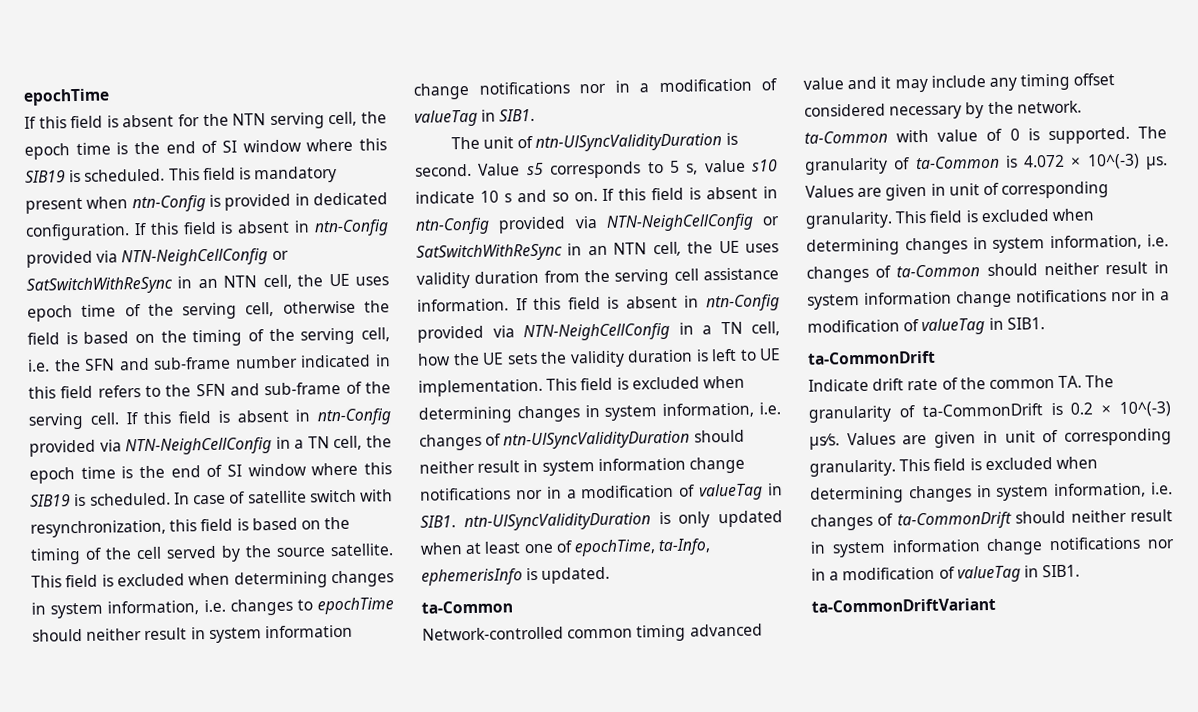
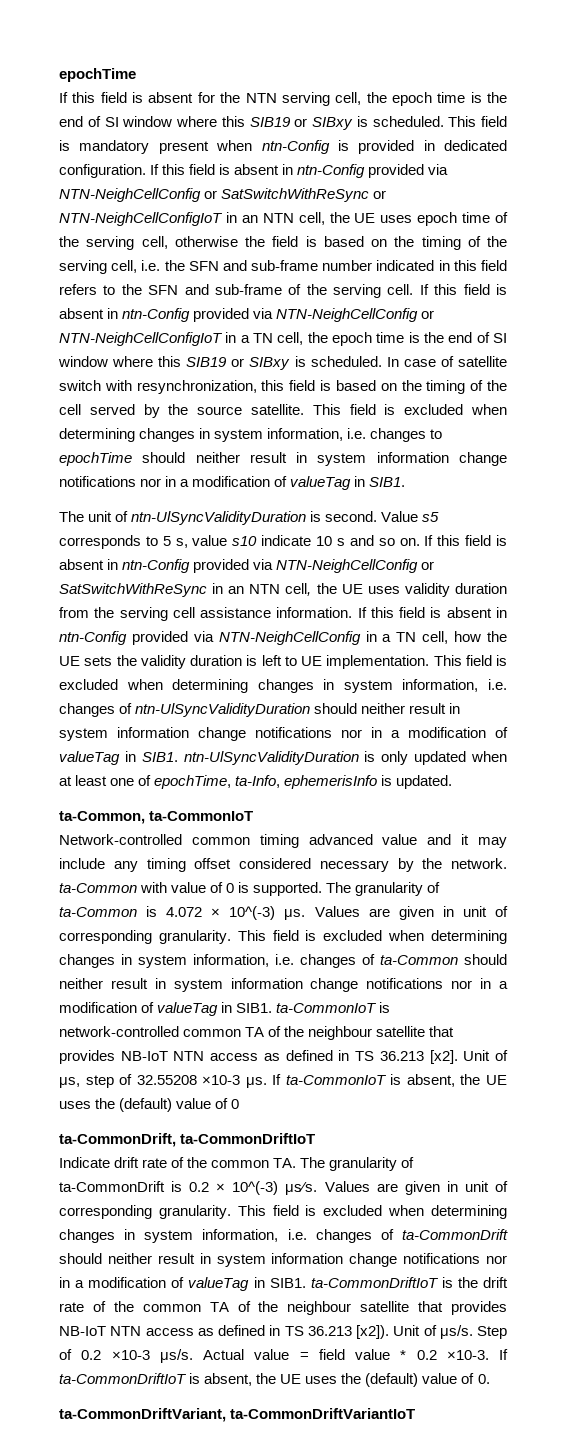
- If this field is absent for the NTN serving cell, the epoch time is the end of SI window where this SIB19 is scheduled.
+ If this field is absent for the NTN serving cell, the epoch time is the end of SI window where this SIB19 or SIBxy is scheduled.
- If this field is absent in ntn-Config provided via NTN-NeighCellConfig or SatSwitchWithReSync in an NTN cell, the UE uses epoch time of the serving cell, otherwise the field is based on the timing of the serving cell, i.e. the SFN and sub-frame number indicated in this field refers to the SFN and sub-frame of the serving cell.
+ If this field is absent in ntn-Config provided via NTN-NeighCellConfig or SatSwitchWithReSync or NTN-NeighCellConfigIoT in an NTN cell, the UE uses epoch time of the serving cell, otherwise the field is based on the timing of the serving cell, i.e. the SFN and sub-frame number indicated in this field refers to the SFN and sub-frame of the serving cell.
- If this field is absent in ntn-Config provided via NTN-NeighCellConfig in a TN cell, the epoch time is the end of SI window where this SIB19 is scheduled.
+ If this field is absent in ntn-Config provided via NTN-NeighCellConfig or NTN-NeighCellConfigIoT in a TN cell, the epoch time is the end of SI window where this SIB19 or SIBxy is scheduled.
  This field is excluded when determining changes in system information, i.e. changes of ntn-UlSyncValidityDuration should neither result in system information change notifications nor in a modification of valueTag in SIB1. ntn-UlSyncValidityDuration is only updated when at least one of epochTime, ta-Info, ephemerisInfo is updated.
- ta-Common
+ ta-Common, ta-CommonIoT
- This field is excluded when determining changes in system information, i.e. changes of ta-Common should neither result in system information change notifications nor in a modification of valueTag in SIB1.
- ta-CommonDrift
+ This field is excluded when determining changes in system information, i.e. changes of ta-Common should neither result in system information change notifications nor in a modification of valueTag in SIB1. ta-CommonIoT is network-controlled common TA of the neighbour satellite that provides NB-IoT NTN access as defined in TS 36.213 [x2]. Unit of μs, step of 32.55208 ×10-3 μs. If ta-CommonIoT is absent, the UE uses the (default) value of 0
+ ta-CommonDrift, ta-CommonDriftIoT
- This field is excluded when determining changes in system information, i.e. changes of ta-CommonDrift should neither result in system information change notifications nor in a modification of valueTag in SIB1.
- ta-CommonDriftVariant
+ This field is excluded when determining changes in system information, i.e. changes of ta-CommonDrift should neither result in system information change notifications nor in a modification of valueTag in SIB1. ta-CommonDriftIoT is the drift rate of the common TA of the neighbour satellite that provides NB-IoT NTN access as defined in TS 36.213 [x2]). Unit of μs/s. Step of 0.2 ×10-3 μs/s. Actual value = field value * 0.2 ×10-3. If ta-CommonDriftIoT is absent, the UE uses the (default) value of 0.
+ ta-CommonDriftVariant, ta-CommonDriftVariantIoT

